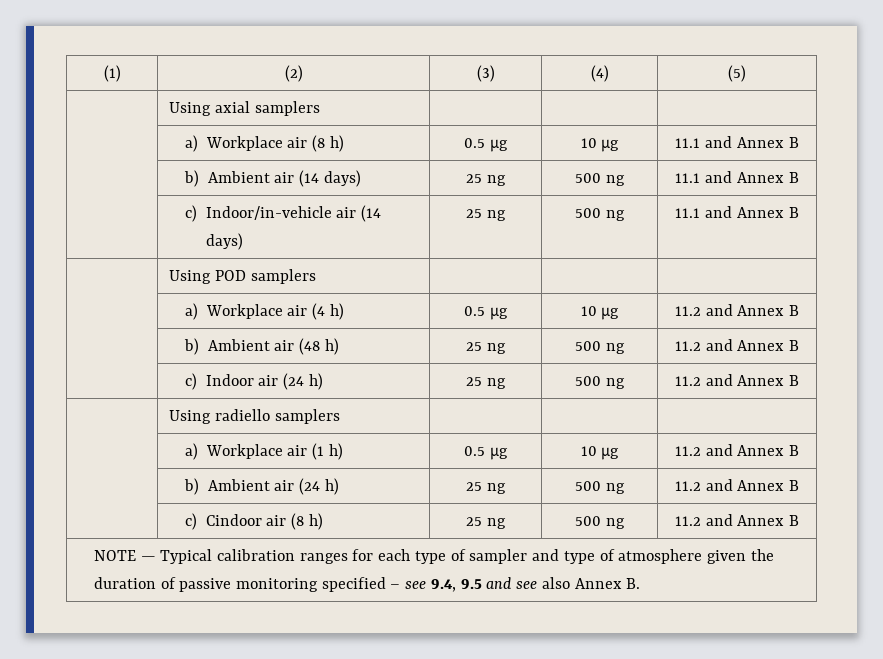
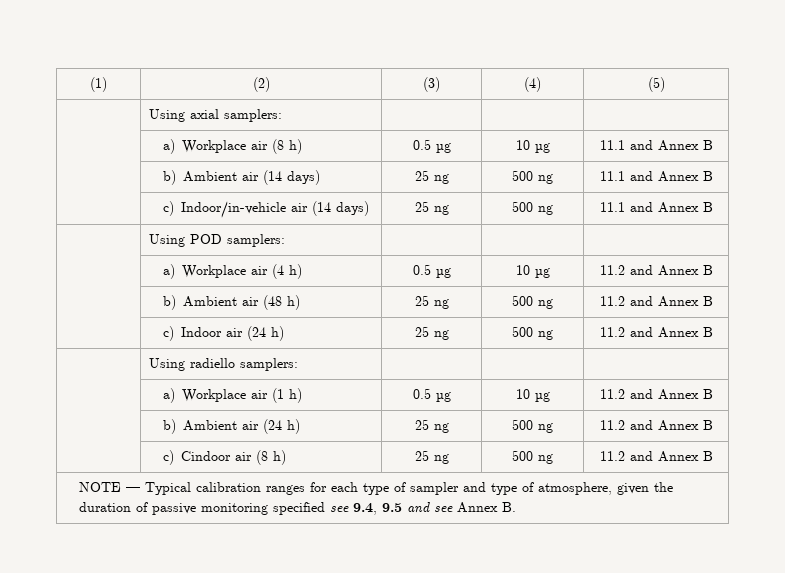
- | Using axial samplers | | |
+ | Using axial samplers: | | |
- | Using POD samplers | | |
+ | Using POD samplers: | | |
- | Using radiello samplers | | |
+ | Using radiello samplers: | | |
- NOTE — Typical calibration ranges for each type of sampler and type of atmosphere given the duration of passive monitoring specified – see 9.4, 9.5 and see also Annex B.
+ NOTE — Typical calibration ranges for each type of sampler and type of atmosphere, given the duration of passive monitoring specified see 9.4, 9.5 and see Annex B.

